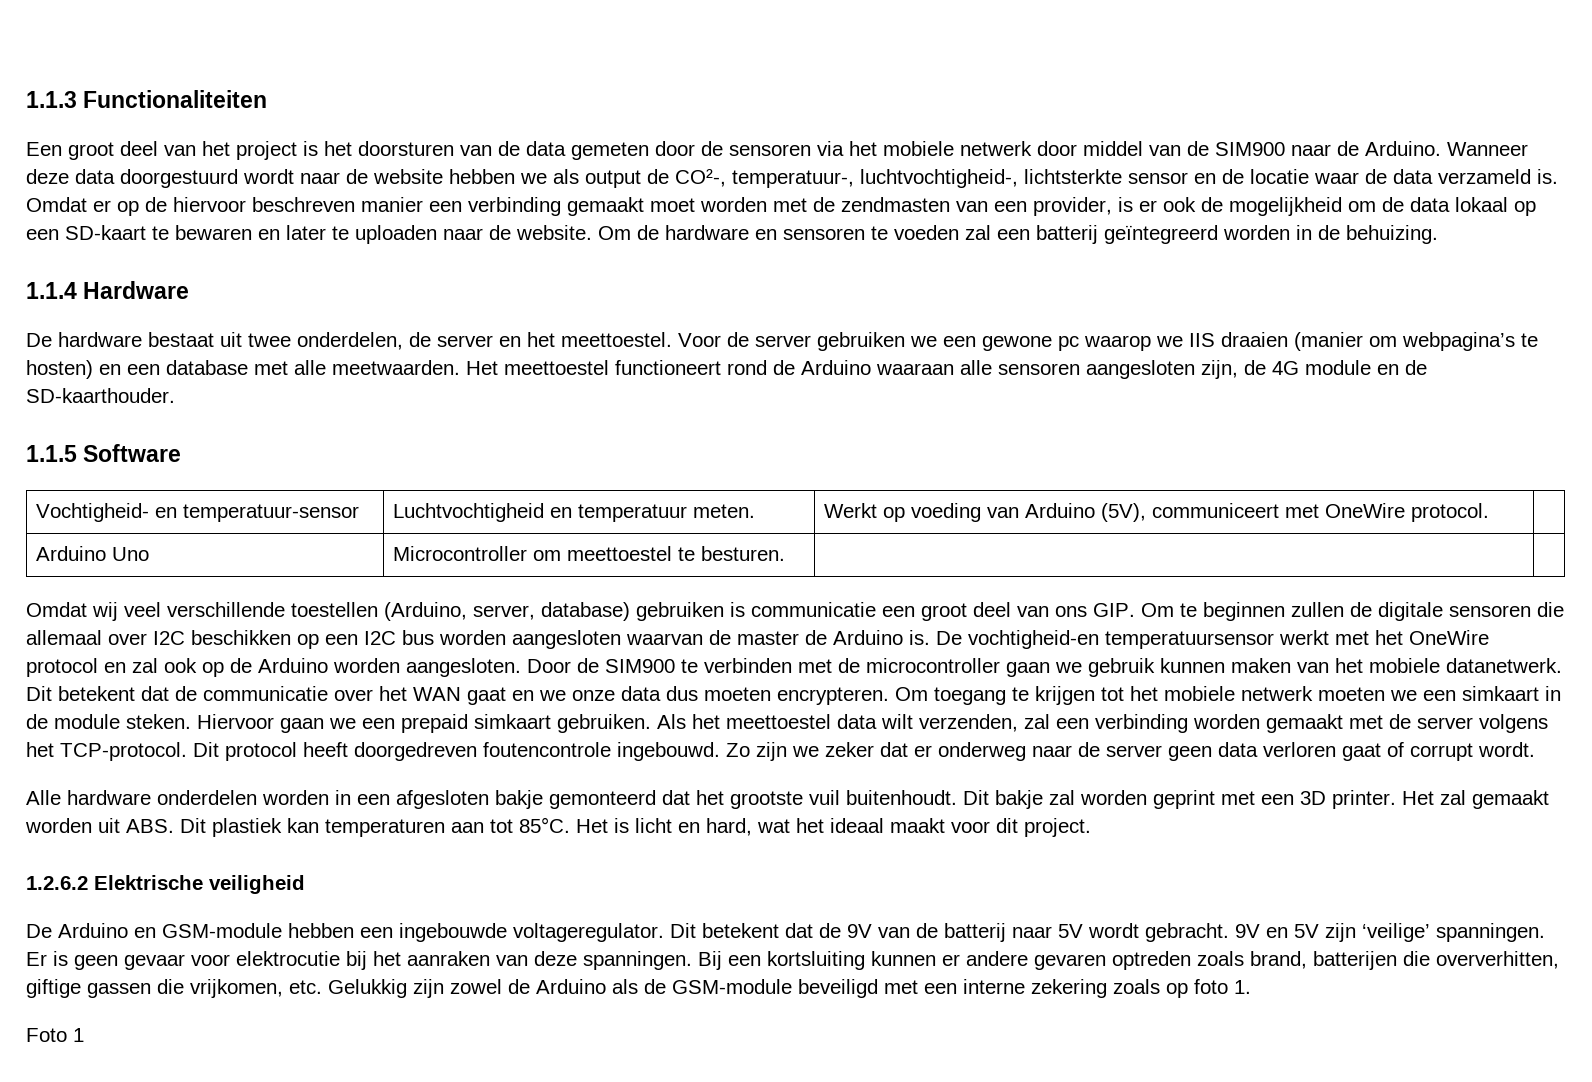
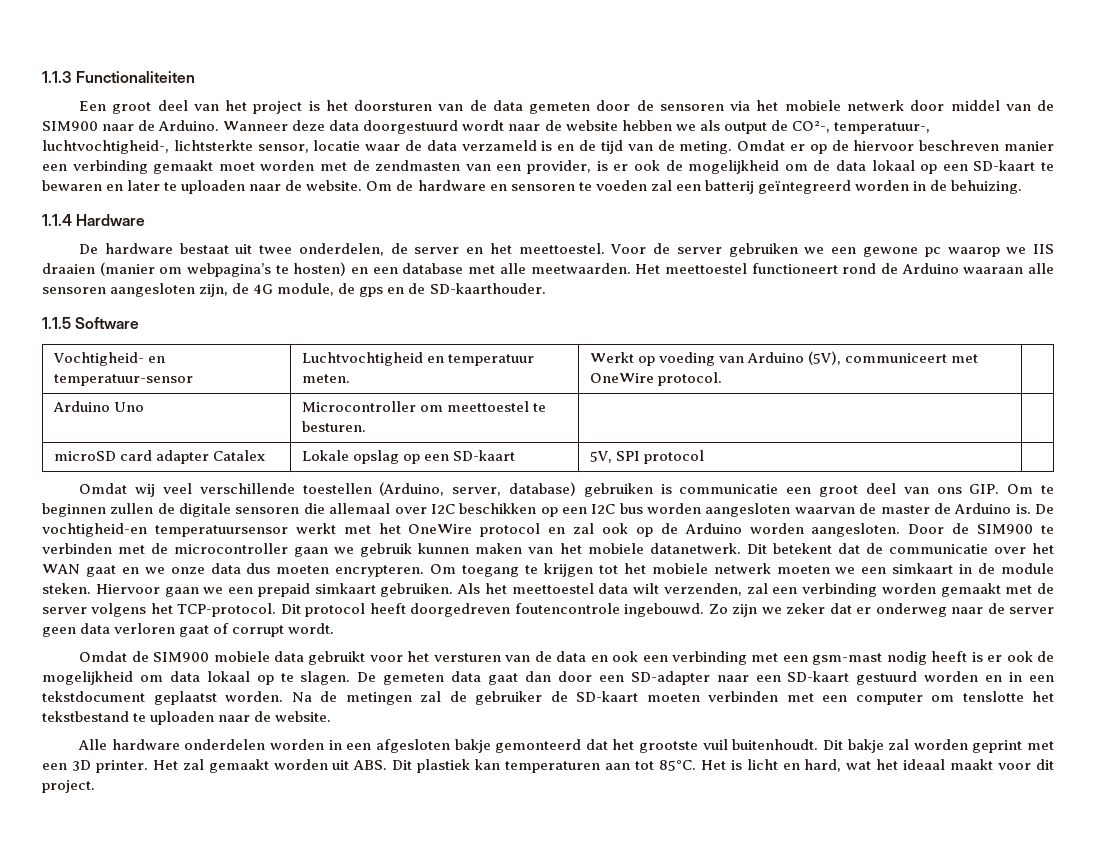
- Wanneer deze data doorgestuurd wordt naar de website hebben we als output de CO²-, temperatuur-, luchtvochtigheid-, lichtsterkte sensor en de locatie waar de data verzameld is.
+ Wanneer deze data doorgestuurd wordt naar de website hebben we als output de CO²-, temperatuur-, luchtvochtigheid-, lichtsterkte sensor, locatie waar de data verzameld is en de tijd van de meting.
- Het meettoestel functioneert rond de Arduino waaraan alle sensoren aangesloten zijn, de 4G module en de SD-kaarthouder.
+ Het meettoestel functioneert rond de Arduino waaraan alle sensoren aangesloten zijn, de 4G module, de gps en de SD-kaarthouder.
+ microSD card adapter Catalex | Lokale opslag op een SD-kaart | 5V, SPI protocol |
+ Omdat de SIM900 mobiele data gebruikt voor het versturen van de data en ook een verbinding met een gsm-mast nodig heeft is er ook de mogelijkheid om data lokaal op te slagen. De gemeten data gaat dan door een SD-adapter naar een SD-kaart gestuurd worden en in een tekstdocument geplaatst worden. Na de metingen zal de gebruiker de SD-kaart moeten verbinden met een computer om tenslotte het tekstbestand te uploaden naar de website.
- 1.2.6.2 Elektrische veiligheid
- De Arduino en GSM-module hebben een ingebouwde voltageregulator. Dit betekent dat de 9V van de batterij naar 5V wordt gebracht. 9V en 5V zijn ‘veilige’ spanningen. Er is geen gevaar voor elektrocutie bij het aanraken van deze spanningen. Bij een kortsluiting kunnen er andere gevaren optreden zoals brand, batterijen die oververhitten, giftige gassen die vrijkomen, etc. Gelukkig zijn zowel de Arduino als de GSM-module beveiligd met een interne zekering zoals op foto 1.
- Foto 1

